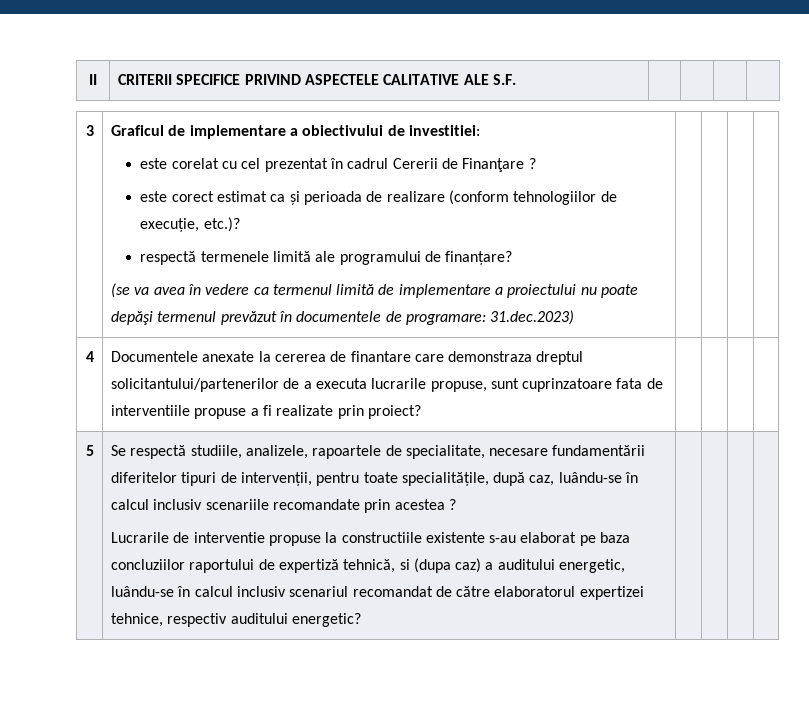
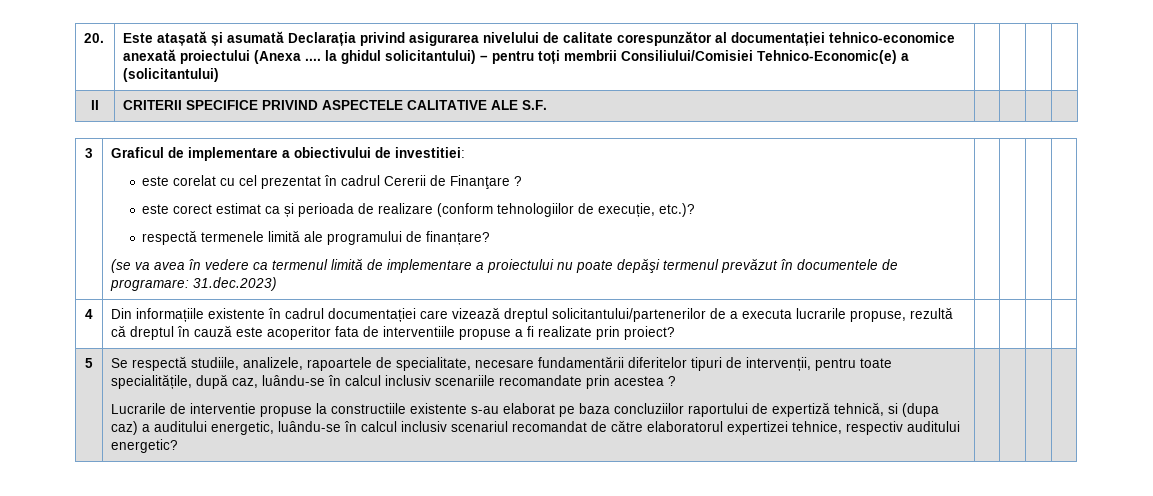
+ 20. | Este atașată și asumată Declarația privind asigurarea nivelului de calitate corespunzător al documentației tehnico-economice anexată proiectului (Anexa .... la ghidul solicitantului) – pentru toți membrii Consiliului/Comisiei Tehnico-Economic(e) a (solicitantului) | | | |
- 4 | Documentele anexate la cererea de finantare care demonstraza dreptul solicitantului/partenerilor de a executa lucrarile propuse, sunt cuprinzatoare fata de interventiile propuse a fi realizate prin proiect? | | | |
+ 4 | Din informațiile existente în cadrul documentației care vizează dreptul solicitantului/partenerilor de a executa lucrarile propuse, rezultă că dreptul în cauză este acoperitor fata de interventiile propuse a fi realizate prin proiect? | | | |

